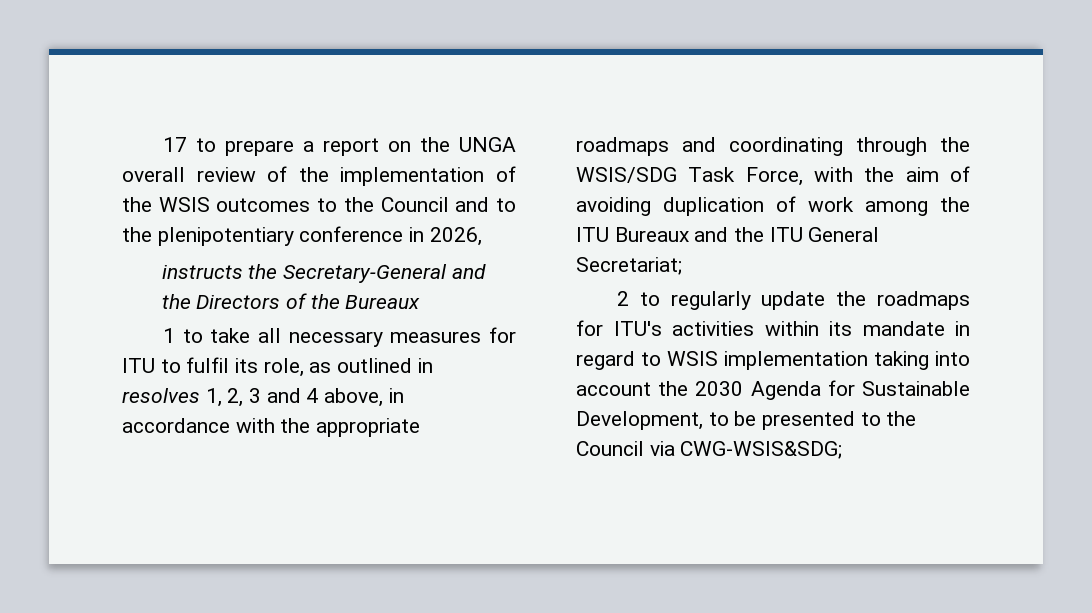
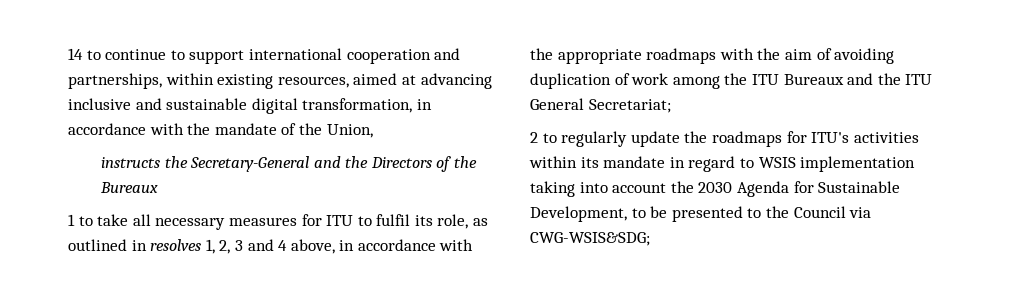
- 17 to prepare a report on the UNGA overall review of the implementation of the WSIS outcomes to the Council and to the plenipotentiary conference in 2026,
+ 14 to continue to support international cooperation and partnerships, within existing resources, aimed at advancing inclusive and sustainable digital transformation, in accordance with the mandate of the Union,
- 1 to take all necessary measures for ITU to fulfil its role, as outlined in resolves 1, 2, 3 and 4 above, in accordance with the appropriate roadmaps and coordinating through the WSIS/SDG Task Force, with the aim of avoiding duplication of work among the ITU Bureaux and the ITU General Secretariat;
+ 1 to take all necessary measures for ITU to fulfil its role, as outlined in resolves 1, 2, 3 and 4 above, in accordance with the appropriate roadmaps with the aim of avoiding duplication of work among the ITU Bureaux and the ITU General Secretariat;

